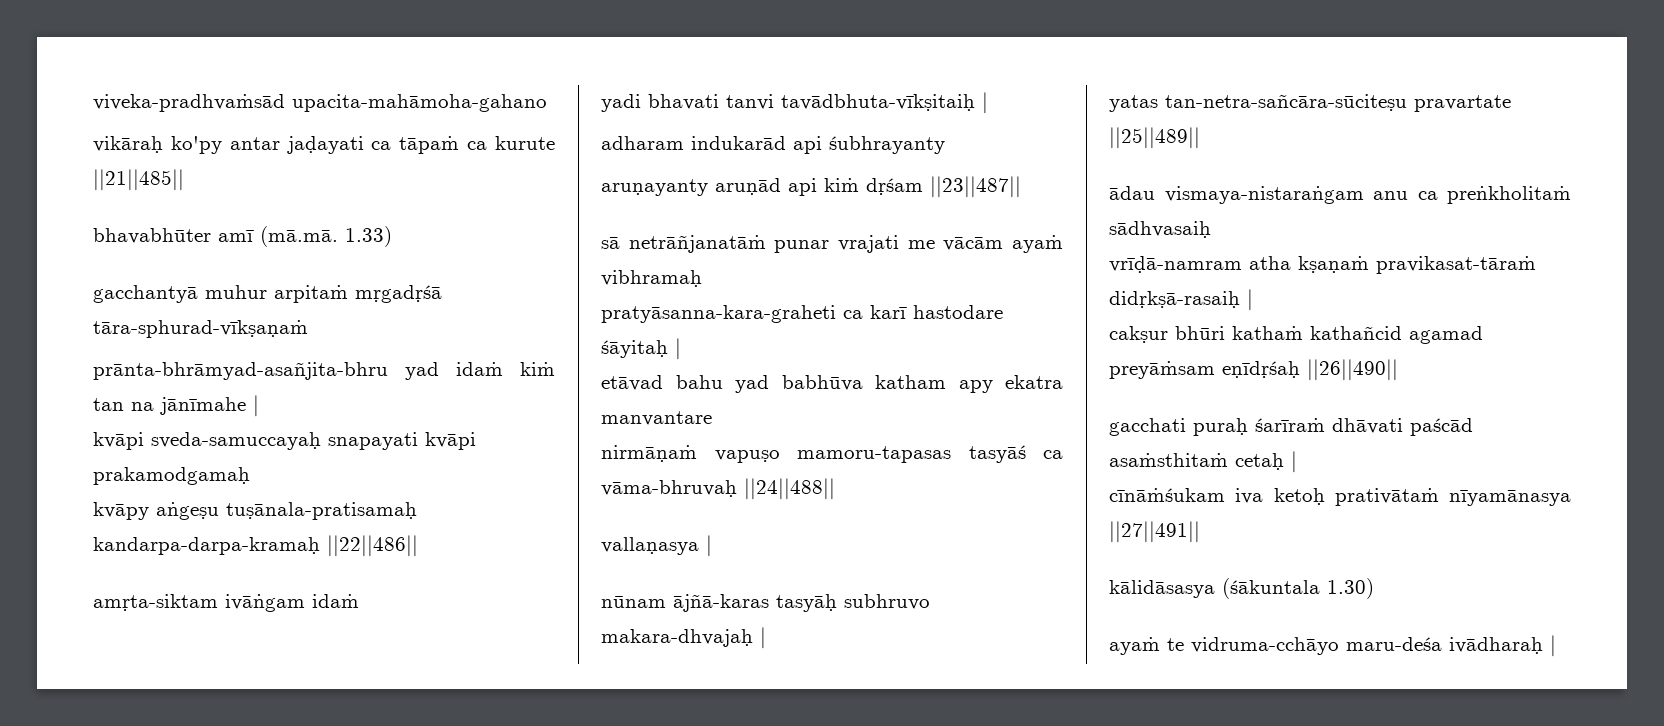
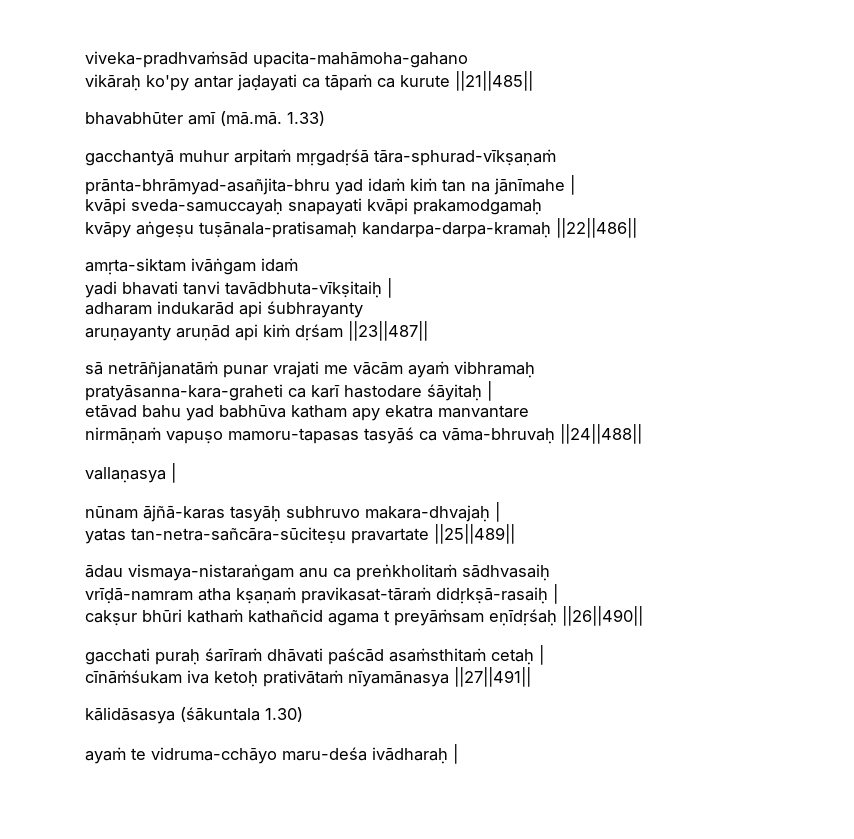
- cakṣur bhūri kathaṁ kathañcid agamad preyāṁsam eṇīdṛśaḥ ||26||490||
+ cakṣur bhūri kathaṁ kathañcid agama t preyāṁsam eṇīdṛśaḥ ||26||490||

